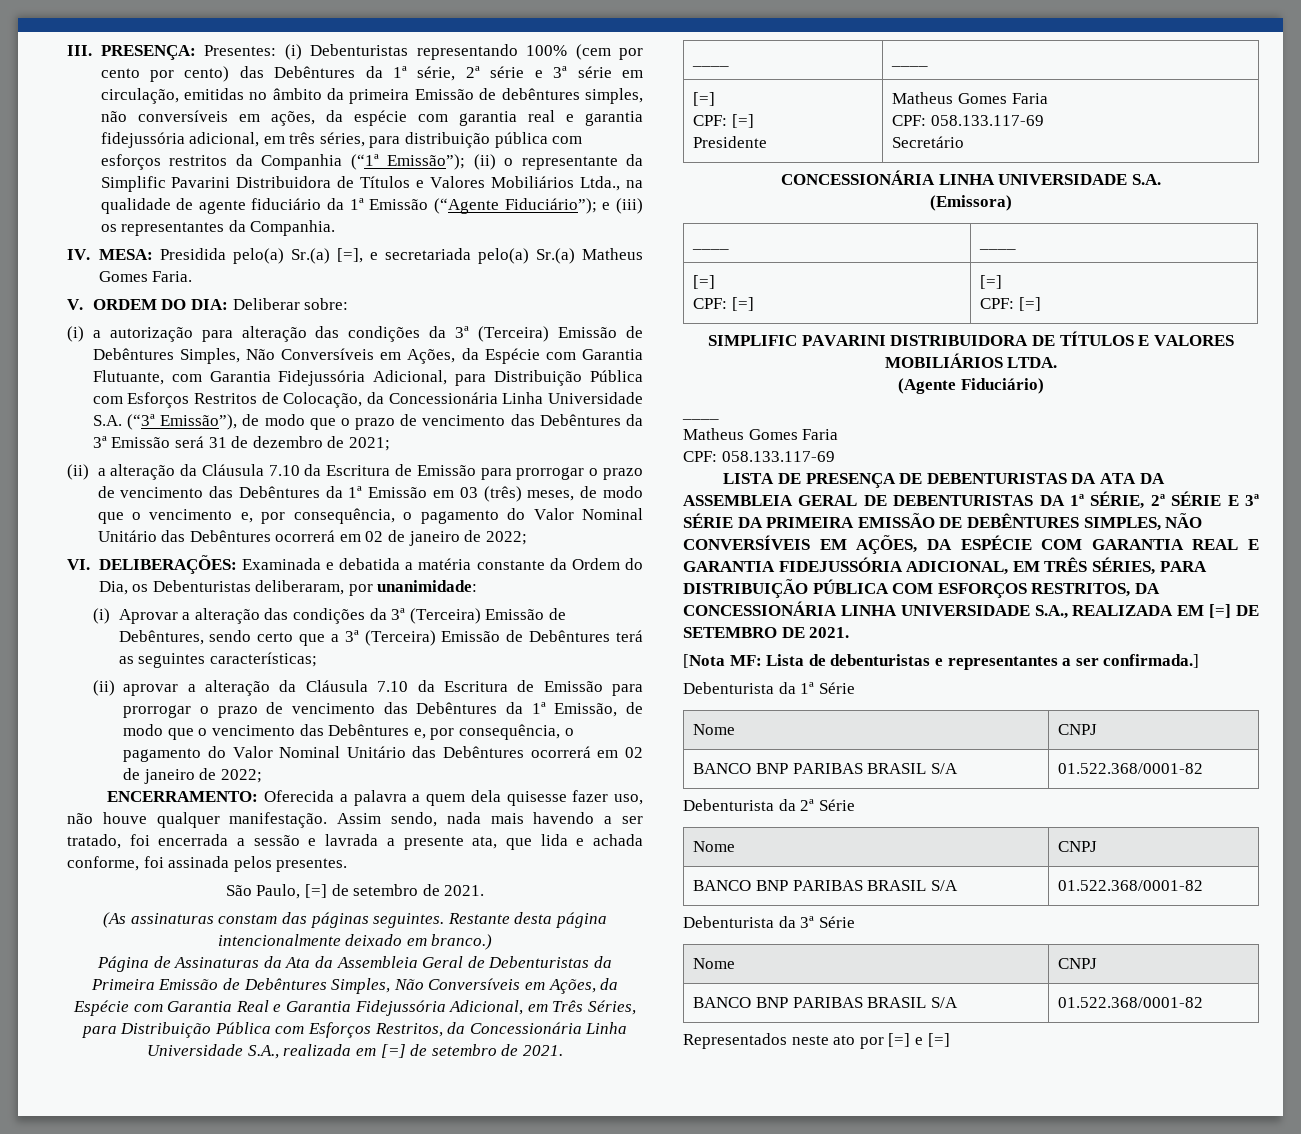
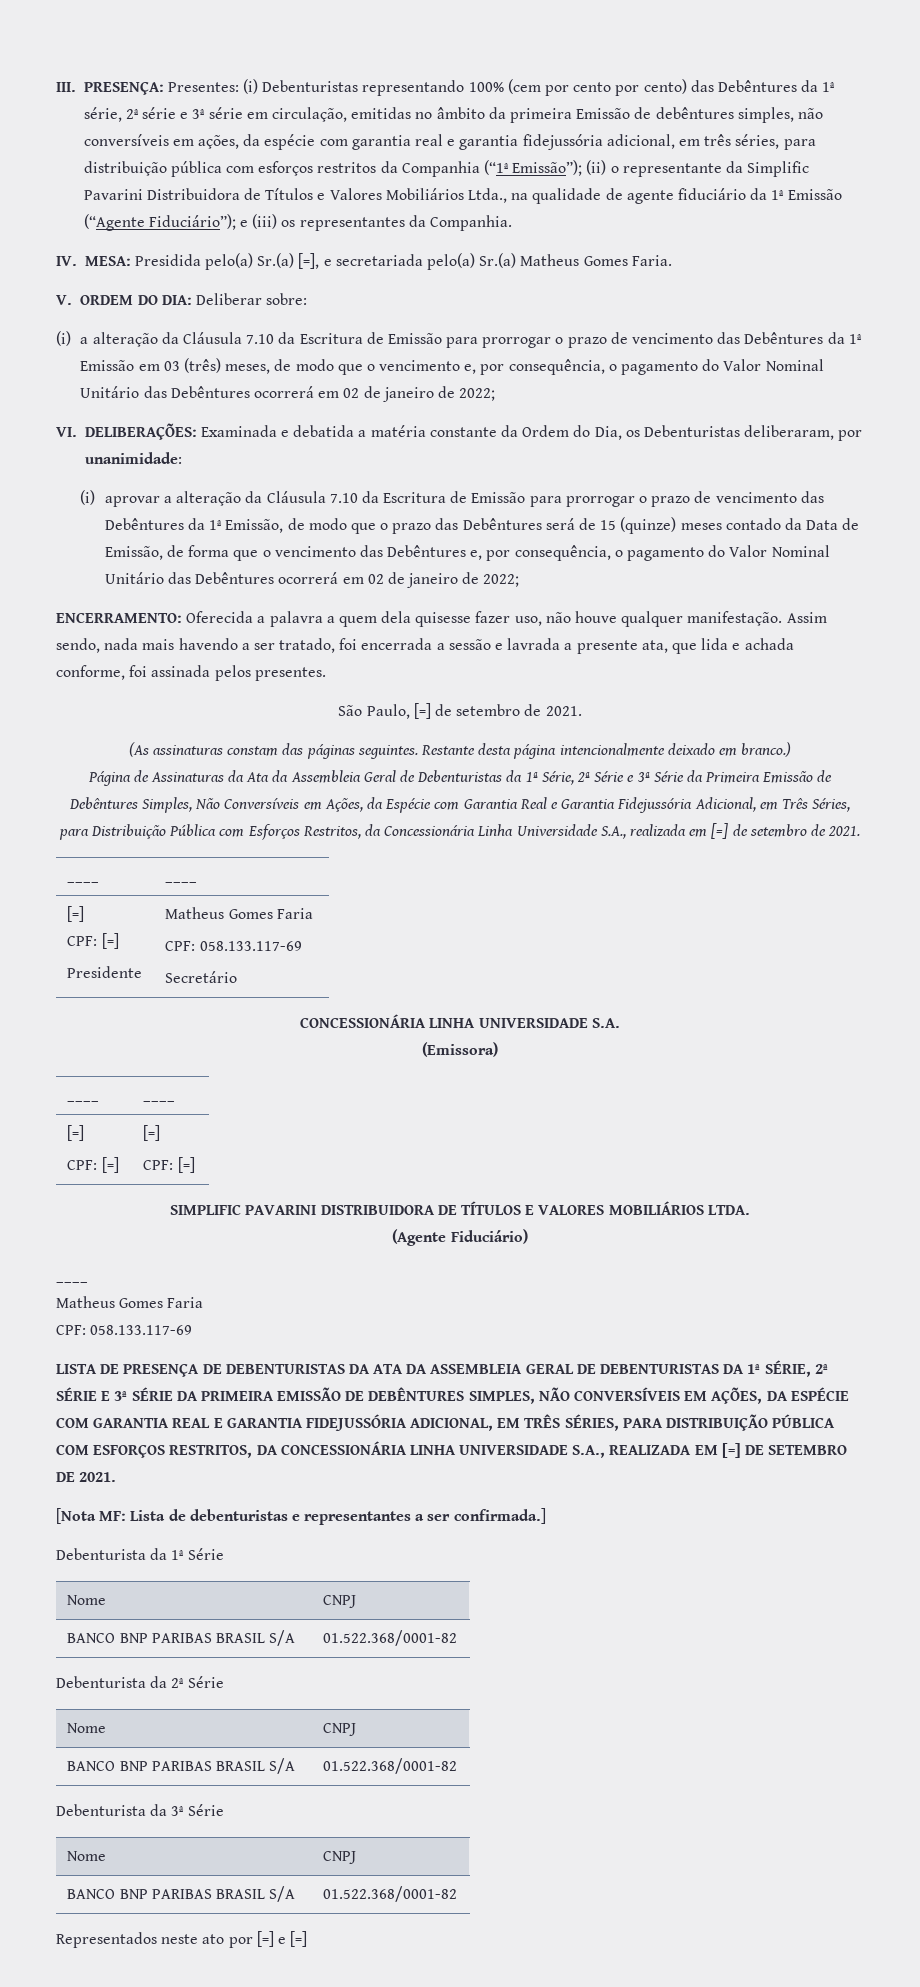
- (i) a autorização para alteração das condições da 3ª (Terceira) Emissão de Debêntures Simples, Não Conversíveis em Ações, da Espécie com Garantia Flutuante, com Garantia Fidejussória Adicional, para Distribuição Pública com Esforços Restritos de Colocação, da Concessionária Linha Universidade S.A. (“3ª Emissão”), de modo que o prazo de vencimento das Debêntures da 3ª Emissão será 31 de dezembro de 2021;
- (ii) a alteração da Cláusula 7.10 da Escritura de Emissão para prorrogar o prazo de vencimento das Debêntures da 1ª Emissão em 03 (três) meses, de modo que o vencimento e, por consequência, o pagamento do Valor Nominal Unitário das Debêntures ocorrerá em 02 de janeiro de 2022;
+ (i) a alteração da Cláusula 7.10 da Escritura de Emissão para prorrogar o prazo de vencimento das Debêntures da 1ª Emissão em 03 (três) meses, de modo que o vencimento e, por consequência, o pagamento do Valor Nominal Unitário das Debêntures ocorrerá em 02 de janeiro de 2022;
- (i) Aprovar a alteração das condições da 3ª (Terceira) Emissão de Debêntures, sendo certo que a 3ª (Terceira) Emissão de Debêntures terá as seguintes características;
- (ii) aprovar a alteração da Cláusula 7.10 da Escritura de Emissão para prorrogar o prazo de vencimento das Debêntures da 1ª Emissão, de modo que o vencimento das Debêntures e, por consequência, o pagamento do Valor Nominal Unitário das Debêntures ocorrerá em 02 de janeiro de 2022;
+ (i) aprovar a alteração da Cláusula 7.10 da Escritura de Emissão para prorrogar o prazo de vencimento das Debêntures da 1ª Emissão, de modo que o prazo das Debêntures será de 15 (quinze) meses contado da Data de Emissão, de forma que o vencimento das Debêntures e, por consequência, o pagamento do Valor Nominal Unitário das Debêntures ocorrerá em 02 de janeiro de 2022;
- Página de Assinaturas da Ata da Assembleia Geral de Debenturistas da Primeira Emissão de Debêntures Simples, Não Conversíveis em Ações, da Espécie com Garantia Real e Garantia Fidejussória Adicional, em Três Séries, para Distribuição Pública com Esforços Restritos, da Concessionária Linha Universidade S.A., realizada em [=] de setembro de 2021.
+ Página de Assinaturas da Ata da Assembleia Geral de Debenturistas da 1ª Série, 2ª Série e 3ª Série da Primeira Emissão de Debêntures Simples, Não Conversíveis em Ações, da Espécie com Garantia Real e Garantia Fidejussória Adicional, em Três Séries, para Distribuição Pública com Esforços Restritos, da Concessionária Linha Universidade S.A., realizada em [=] de setembro de 2021.

